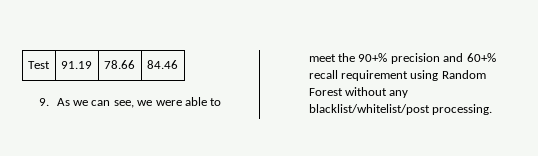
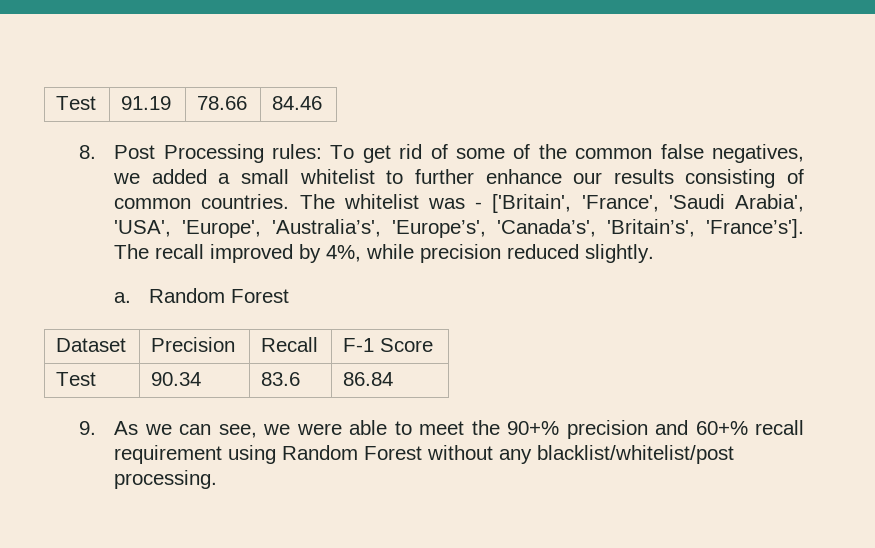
+ 8. Post Processing rules: To get rid of some of the common false negatives, we added a small whitelist to further enhance our results consisting of common countries. The whitelist was - ['Britain', 'France', 'Saudi Arabia', 'USA', 'Europe', 'Australia’s', 'Europe’s', 'Canada’s', 'Britain’s', 'France’s']. The recall improved by 4%, while precision reduced slightly.
+ a. Random Forest
+ Dataset | Precision | Recall | F-1 Score
+ Test | 90.34 | 83.6 | 86.84

